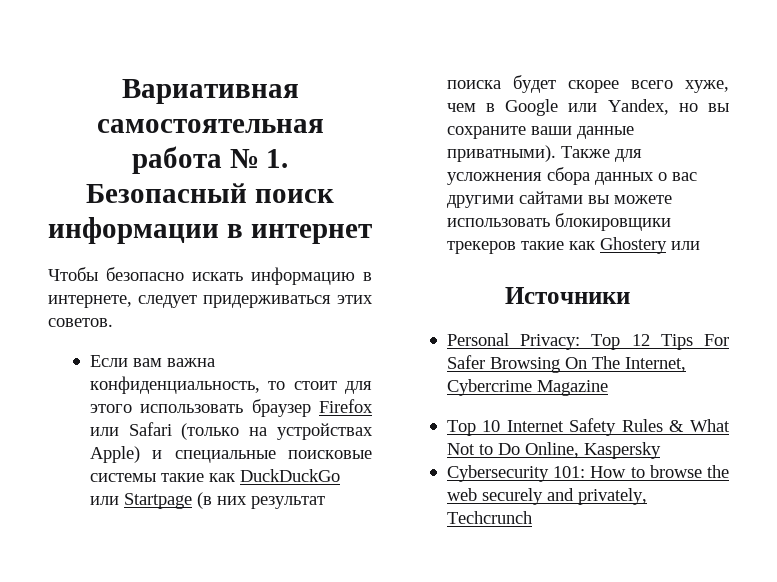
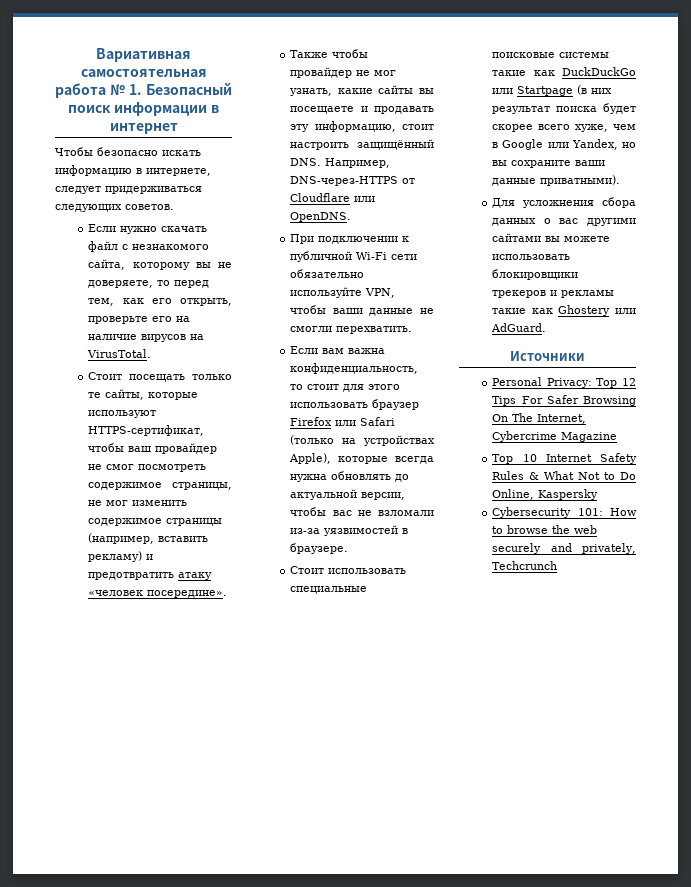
- Чтобы безопасно искать информацию в интернете, следует придерживаться этих советов.
+ Чтобы безопасно искать информацию в интернете, следует придерживаться следующих советов.
+ Если нужно скачать файл с незнакомого сайта, которому вы не доверяете, то перед тем, как его открыть, проверьте его на наличие вирусов на VirusTotal.
+ Стоит посещать только те сайты, которые используют HTTPS-сертификат, чтобы ваш провайдер не смог посмотреть содержимое страницы, не мог изменить содержимое страницы (например, вставить рекламу) и предотвратить атаку «человек посередине».
+ Также чтобы провайдер не мог узнать, какие сайты вы посещаете и продавать эту информацию, стоит настроить защищённый DNS. Например, DNS-через-HTTPS от Cloudflare или OpenDNS.
+ При подключении к публичной Wi-Fi сети обязательно используйте VPN, чтобы ваши данные не смогли перехватить.
- Если вам важна конфиденциальность, то стоит для этого использовать браузер Firefox или Safari (только на устройствах Apple) и специальные поисковые системы такие как DuckDuckGo или Startpage (в них результат поиска будет скорее всего хуже, чем в Google или Yandex, но вы сохраните ваши данные приватными). Также для усложнения сбора данных о вас другими сайтами вы можете использовать блокировщики трекеров такие как Ghostery или
+ Если вам важна конфиденциальность, то стоит для этого использовать браузер Firefox или Safari (только на устройствах Apple), которые всегда нужна обновлять до актуальной версии, чтобы вас не взломали из-за уязвимостей в браузере.
+ Стоит использовать специальные поисковые системы такие как DuckDuckGo или Startpage (в них результат поиска будет скорее всего хуже, чем в Google или Yandex, но вы сохраните ваши данные приватными).
+ Для усложнения сбора данных о вас другими сайтами вы можете использовать блокировщики трекеров и рекламы такие как Ghostery или AdGuard.

